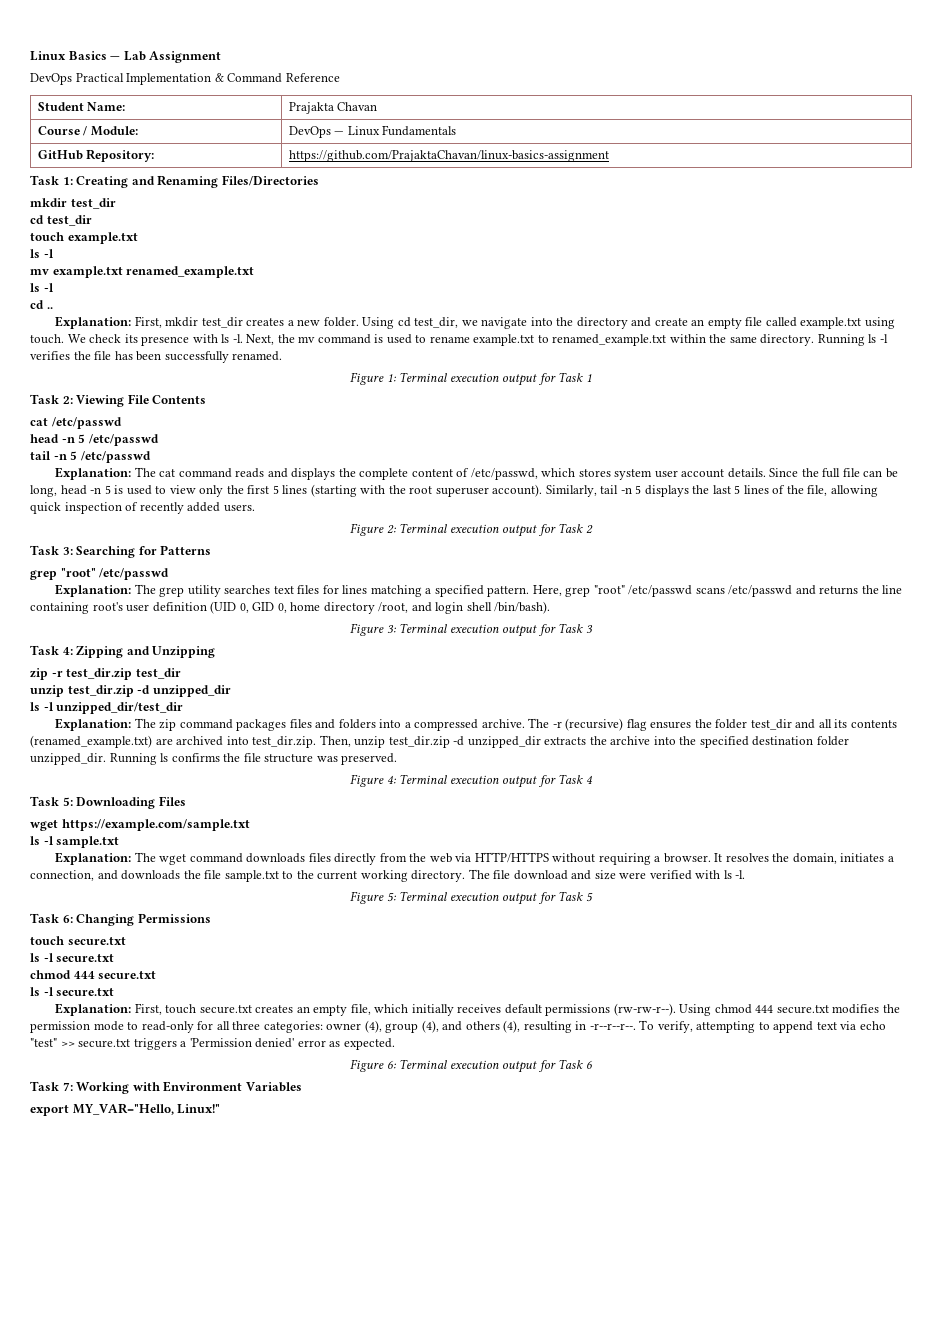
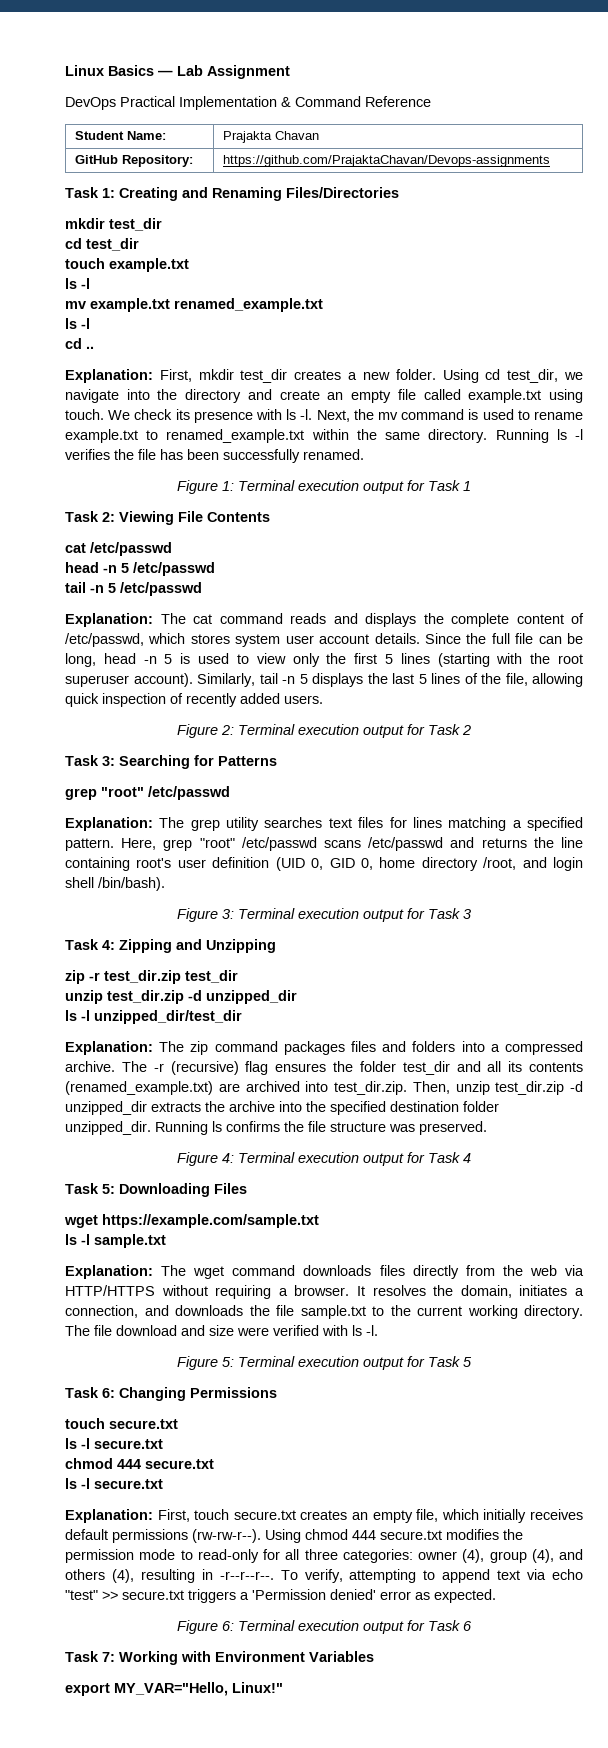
- Course / Module: | DevOps — Linux Fundamentals
- GitHub Repository: | https://github.com/PrajaktaChavan/linux-basics-assignment
+ GitHub Repository: | https://github.com/PrajaktaChavan/Devops-assignments

